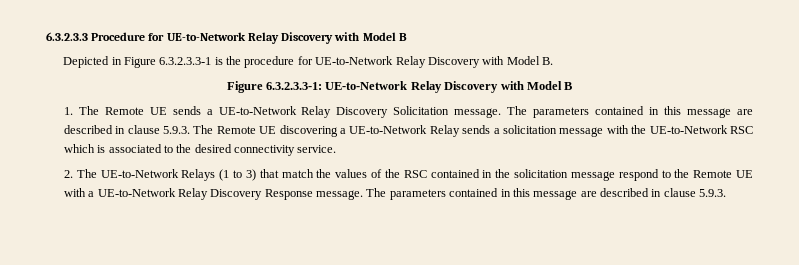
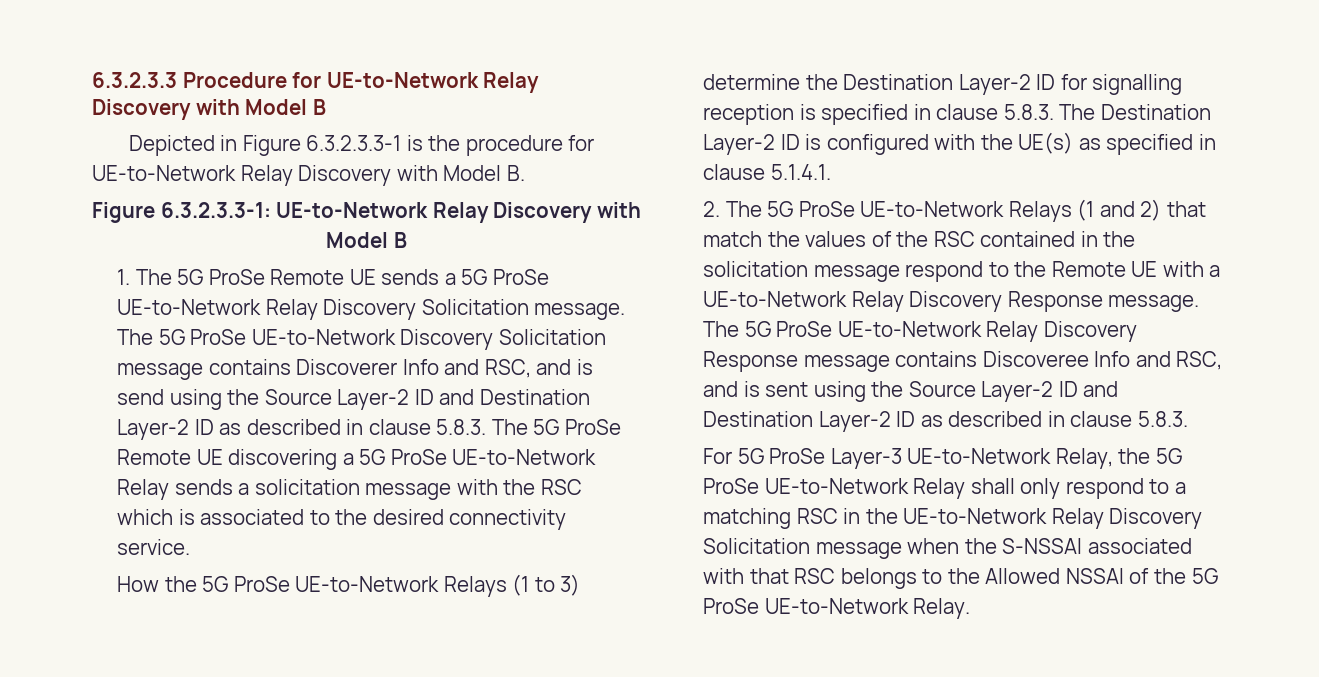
- 1. The Remote UE sends a UE-to-Network Relay Discovery Solicitation message.
+ 1. The 5G ProSe Remote UE sends a 5G ProSe UE-to-Network Relay Discovery Solicitation message.
- The parameters contained in this message are described in clause 5.9.3. The Remote UE discovering a UE-to-Network Relay sends a solicitation message with the UE-to-Network RSC which is associated to the desired connectivity service.
+ The 5G ProSe UE-to-Network Discovery Solicitation message contains Discoverer Info and RSC, and is send using the Source Layer-2 ID and Destination Layer-2 ID as described in clause 5.8.3. The 5G ProSe Remote UE discovering a 5G ProSe UE-to-Network Relay sends a solicitation message with the RSC which is associated to the desired connectivity service.
- 2. The UE-to-Network Relays (1 to 3) that match the values of the RSC contained in the solicitation message respond to the Remote UE with a UE-to-Network Relay Discovery Response message. The parameters contained in this message are described in clause 5.9.3.
+ How the 5G ProSe UE-to-Network Relays (1 to 3) determine the Destination Layer-2 ID for signalling reception is specified in clause 5.8.3. The Destination Layer-2 ID is configured with the UE(s) as specified in clause 5.1.4.1.
+ 2. The 5G ProSe UE-to-Network Relays (1 and 2) that match the values of the RSC contained in the solicitation message respond to the Remote UE with a UE-to-Network Relay Discovery Response message. The 5G ProSe UE-to-Network Relay Discovery Response message contains Discoveree Info and RSC, and is sent using the Source Layer-2 ID and Destination Layer-2 ID as described in clause 5.8.3.
+ For 5G ProSe Layer-3 UE-to-Network Relay, the 5G ProSe UE-to-Network Relay shall only respond to a matching RSC in the UE-to-Network Relay Discovery Solicitation message when the S-NSSAI associated with that RSC belongs to the Allowed NSSAI of the 5G ProSe UE-to-Network Relay.

